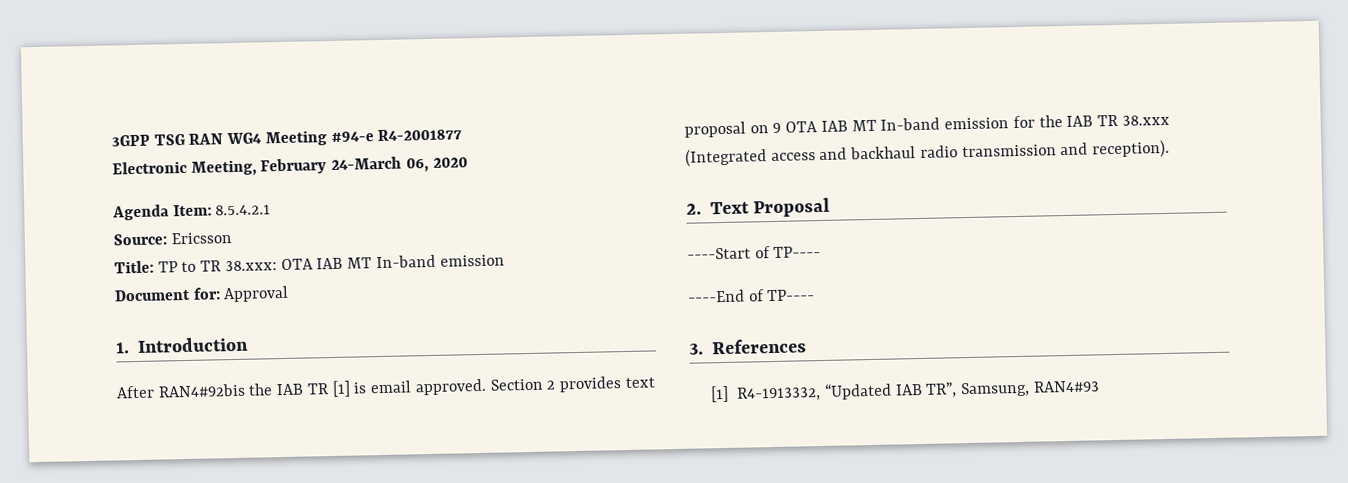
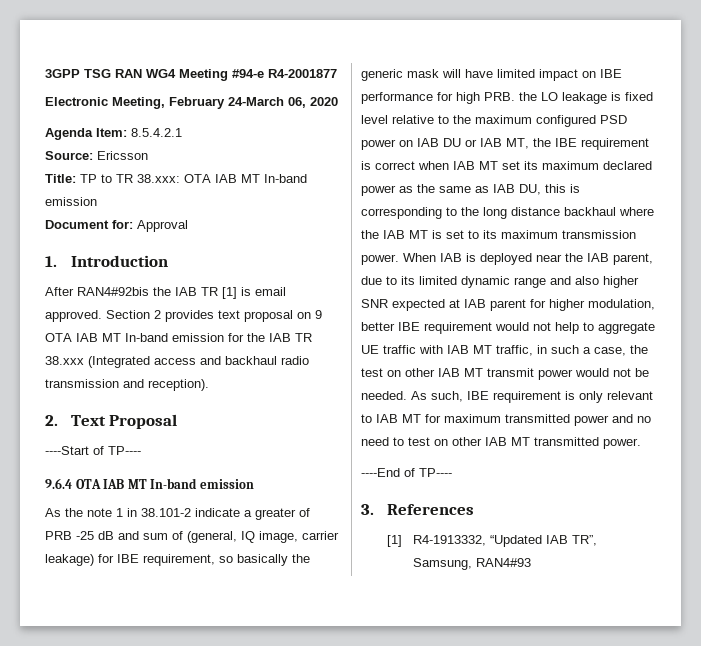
+ 9.6.4 OTA IAB MT In-band emission
+ As the note 1 in 38.101-2 indicate a greater of PRB -25 dB and sum of (general, IQ image, carrier leakage) for IBE requirement, so basically the generic mask will have limited impact on IBE performance for high PRB. the LO leakage is fixed level relative to the maximum configured PSD power on IAB DU or IAB MT, the IBE requirement is correct when IAB MT set its maximum declared power as the same as IAB DU, this is corresponding to the long distance backhaul where the IAB MT is set to its maximum transmission power. When IAB is deployed near the IAB parent, due to its limited dynamic range and also higher SNR expected at IAB parent for higher modulation, better IBE requirement would not help to aggregate UE traffic with IAB MT traffic, in such a case, the test on other IAB MT transmit power would not be needed. As such, IBE requirement is only relevant to IAB MT for maximum transmitted power and no need to test on other IAB MT transmitted power.

